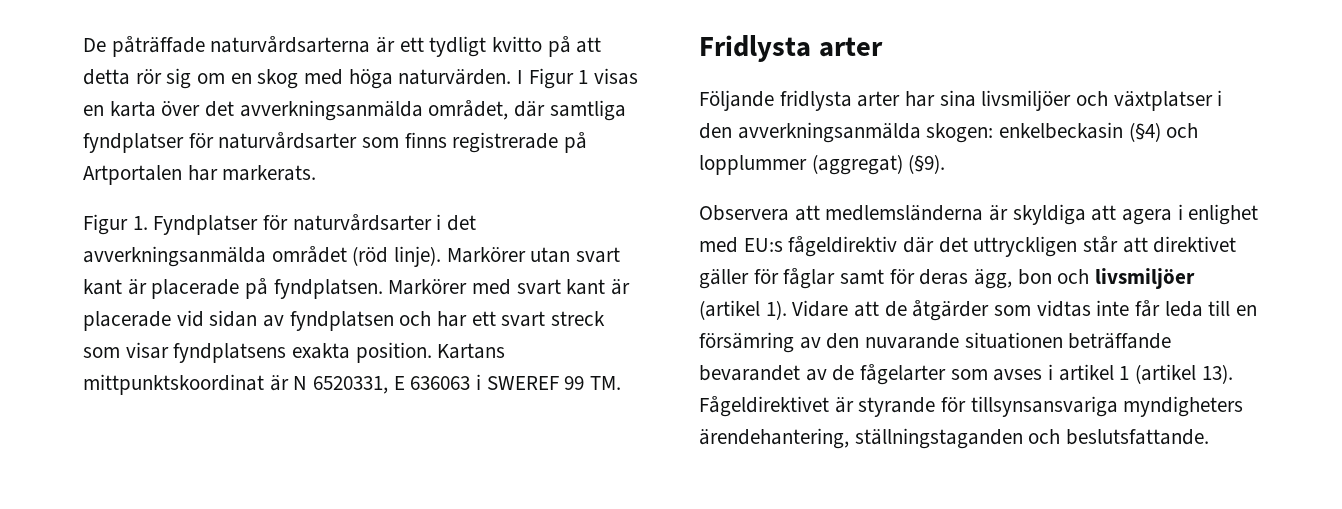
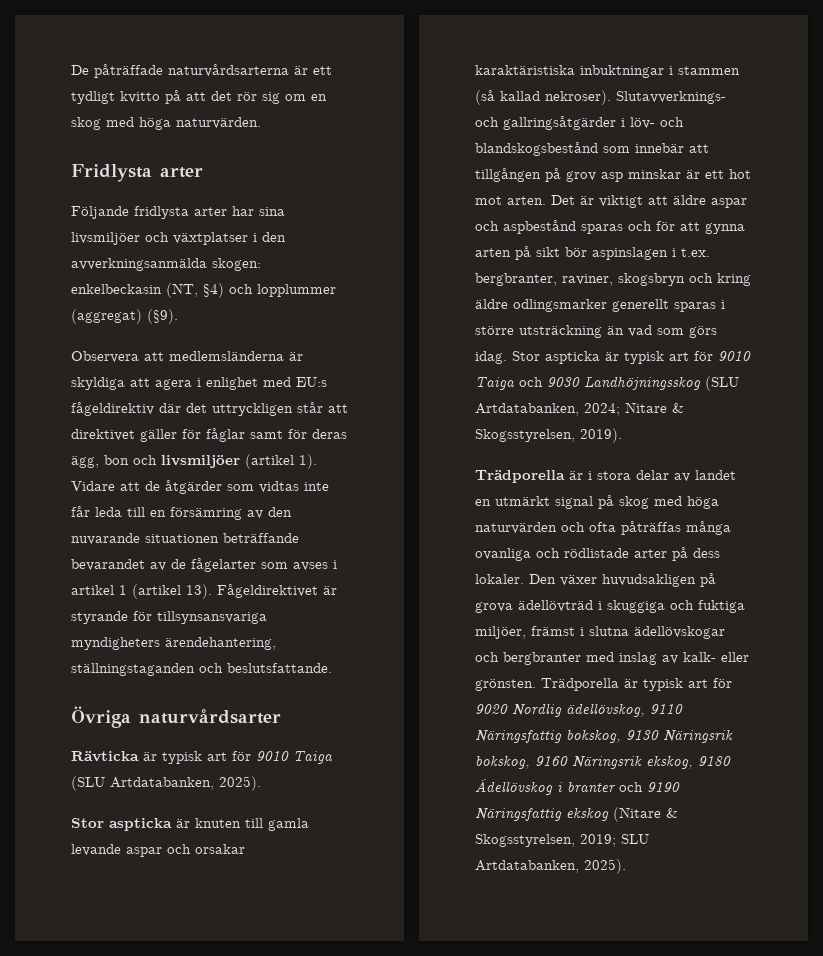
- De påträffade naturvårdsarterna är ett tydligt kvitto på att detta rör sig om en skog med höga naturvärden. I Figur 1 visas en karta över det avverkningsanmälda området, där samtliga fyndplatser för naturvårdsarter som finns registrerade på Artportalen har markerats.
- Figur 1. Fyndplatser för naturvårdsarter i det avverkningsanmälda området (röd linje). Markörer utan svart kant är placerade på fyndplatsen. Markörer med svart kant är placerade vid sidan av fyndplatsen och har ett svart streck som visar fyndplatsens exakta position. Kartans mittpunktskoordinat är N 6520331, E 636063 i SWEREF 99 TM.
+ De påträffade naturvårdsarterna är ett tydligt kvitto på att det rör sig om en skog med höga naturvärden.
- Följande fridlysta arter har sina livsmiljöer och växtplatser i den avverkningsanmälda skogen: enkelbeckasin (§4) och lopplummer (aggregat) (§9).
+ Följande fridlysta arter har sina livsmiljöer och växtplatser i den avverkningsanmälda skogen: enkelbeckasin (NT, §4) och lopplummer (aggregat) (§9).
+ Övriga naturvårdsarter
+ Rävticka är typisk art för 9010 Taiga (SLU Artdatabanken, 2025).
+ Stor aspticka är knuten till gamla levande aspar och orsakar karaktäristiska inbuktningar i stammen (så kallad nekroser). Slutavverknings- och gallringsåtgärder i löv- och blandskogsbestånd som innebär att tillgången på grov asp minskar är ett hot mot arten. Det är viktigt att äldre aspar och aspbestånd sparas och för att gynna arten på sikt bör aspinslagen i t.ex. bergbranter, raviner, skogsbryn och kring äldre odlingsmarker generellt sparas i större utsträckning än vad som görs idag. Stor aspticka är typisk art för 9010 Taiga och 9030 Landhöjningsskog (SLU Artdatabanken, 2024; Nitare & Skogsstyrelsen, 2019).
+ Trädporella är i stora delar av landet en utmärkt signal på skog med höga naturvärden och ofta påträffas många ovanliga och rödlistade arter på dess lokaler. Den växer huvudsakligen på grova ädellövträd i skuggiga och fuktiga miljöer, främst i slutna ädellövskogar och bergbranter med inslag av kalk- eller grönsten. Trädporella är typisk art för 9020 Nordlig ädellövskog, 9110 Näringsfattig bokskog, 9130 Näringsrik bokskog, 9160 Näringsrik ekskog, 9180 Ädellövskog i branter och 9190 Näringsfattig ekskog (Nitare & Skogsstyrelsen, 2019; SLU Artdatabanken, 2025).

